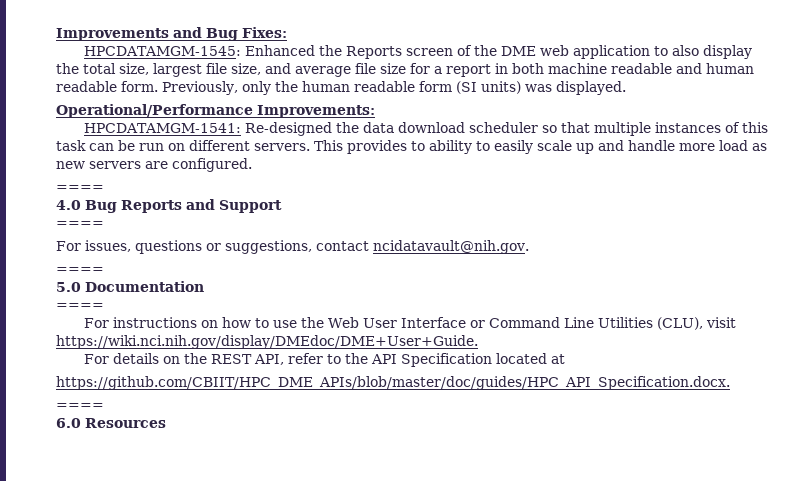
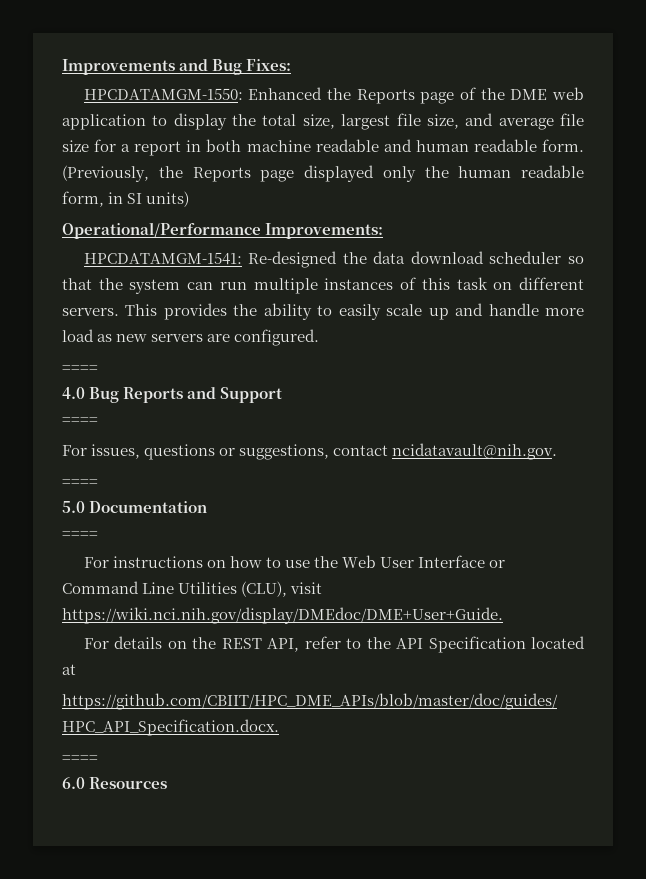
- HPCDATAMGM-1545: Enhanced the Reports screen of the DME web application to also display the total size, largest file size, and average file size for a report in both machine readable and human readable form.
+ HPCDATAMGM-1550: Enhanced the Reports page of the DME web application to display the total size, largest file size, and average file size for a report in both machine readable and human readable form.
- Previously, only the human readable form (SI units) was displayed.
+ (Previously, the Reports page displayed only the human readable form, in SI units)
- HPCDATAMGM-1541: Re-designed the data download scheduler so that multiple instances of this task can be run on different servers.
+ HPCDATAMGM-1541: Re-designed the data download scheduler so that the system can run multiple instances of this task on different servers.
- This provides to ability to easily scale up and handle more load as new servers are configured.
+ This provides the ability to easily scale up and handle more load as new servers are configured.

